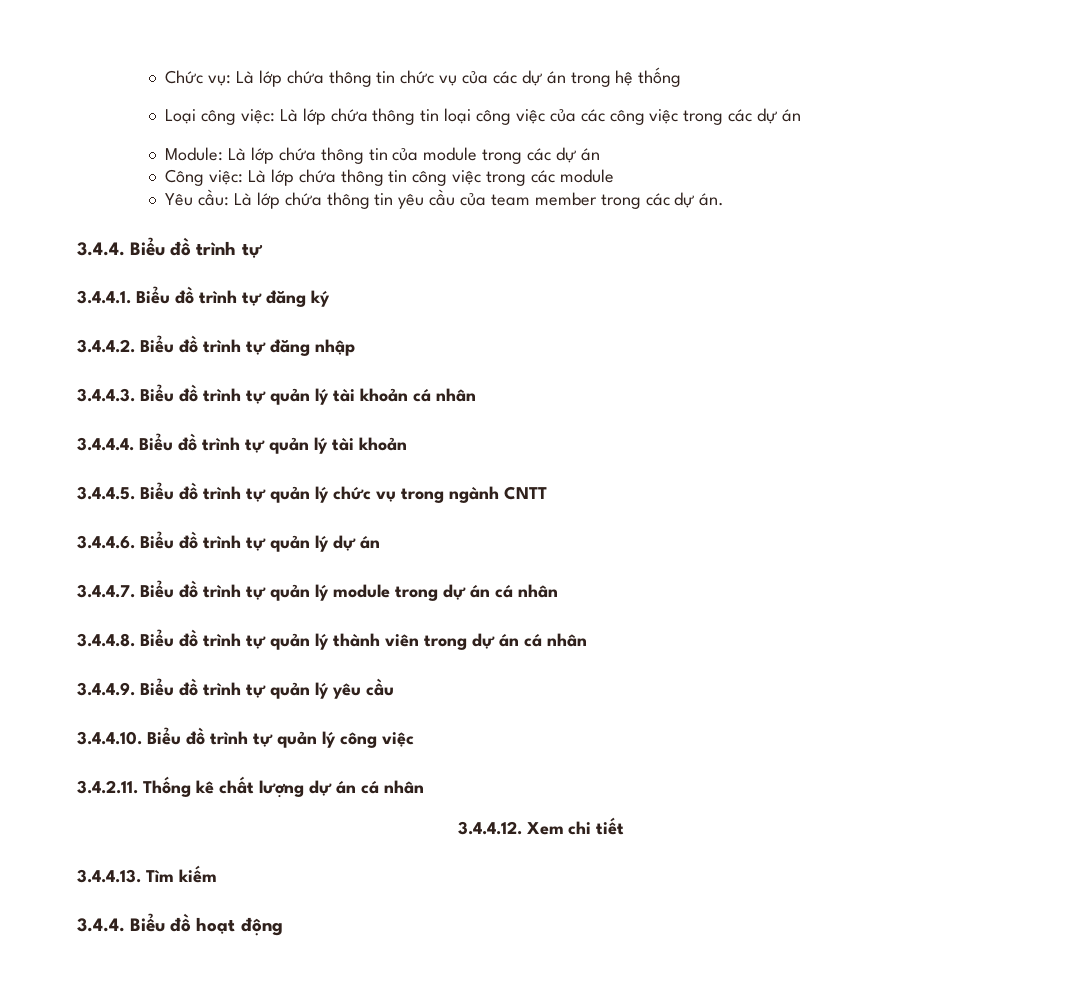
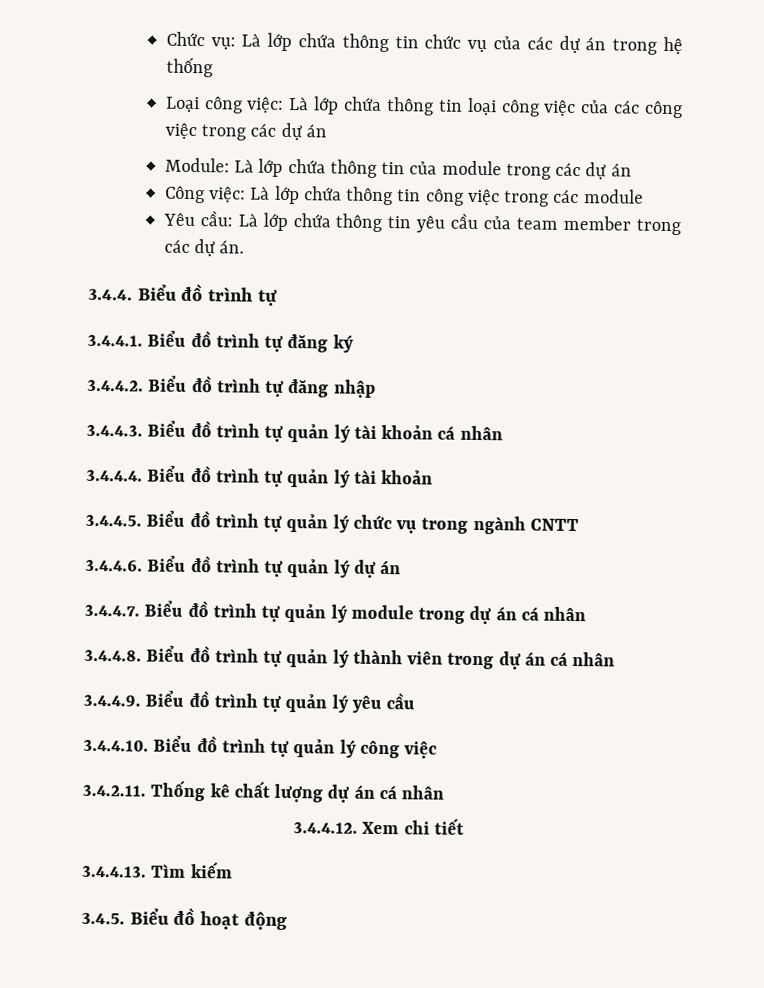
- 3.4.4. Biểu đồ hoạt động
+ 3.4.5. Biểu đồ hoạt động

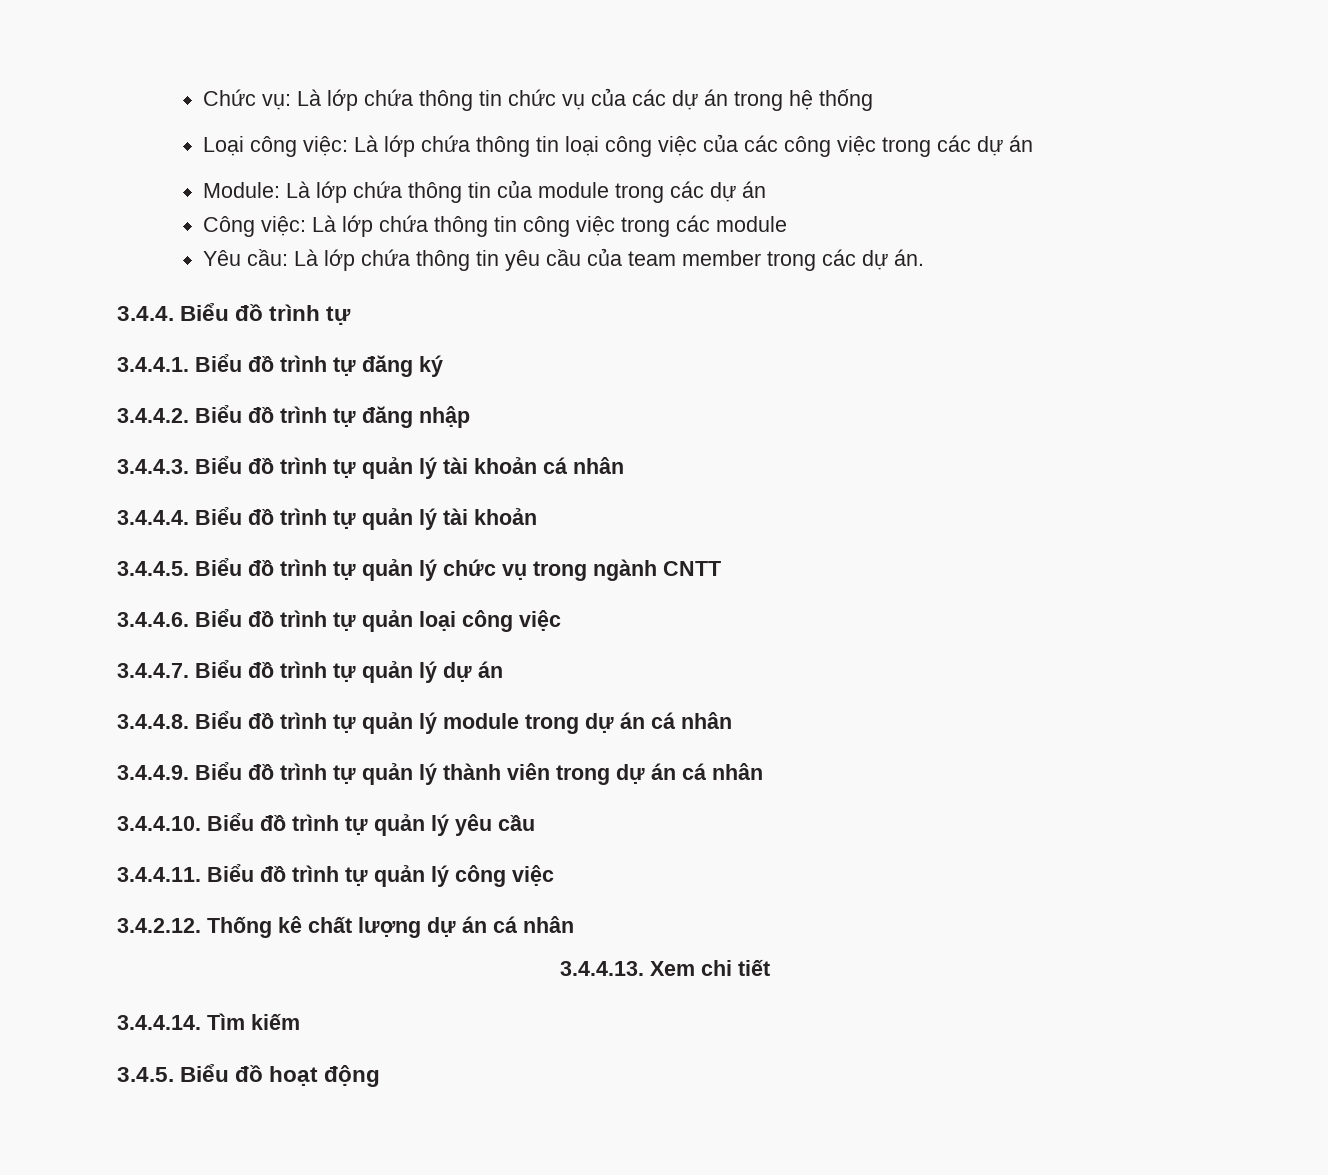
- 3.4.4.6. Biểu đồ trình tự quản lý dự án
+ 3.4.4.6. Biểu đồ trình tự quản loại công việc
+ 3.4.4.7. Biểu đồ trình tự quản lý dự án
- 3.4.4.7. Biểu đồ trình tự quản lý module trong dự án cá nhân
+ 3.4.4.8. Biểu đồ trình tự quản lý module trong dự án cá nhân
- 3.4.4.8. Biểu đồ trình tự quản lý thành viên trong dự án cá nhân
+ 3.4.4.9. Biểu đồ trình tự quản lý thành viên trong dự án cá nhân
- 3.4.4.9. Biểu đồ trình tự quản lý yêu cầu
+ 3.4.4.10. Biểu đồ trình tự quản lý yêu cầu
- 3.4.4.10. Biểu đồ trình tự quản lý công việc
+ 3.4.4.11. Biểu đồ trình tự quản lý công việc
- 3.4.2.11. Thống kê chất lượng dự án cá nhân
+ 3.4.2.12. Thống kê chất lượng dự án cá nhân
- 3.4.4.12. Xem chi tiết
+ 3.4.4.13. Xem chi tiết
- 3.4.4.13. Tìm kiếm
+ 3.4.4.14. Tìm kiếm

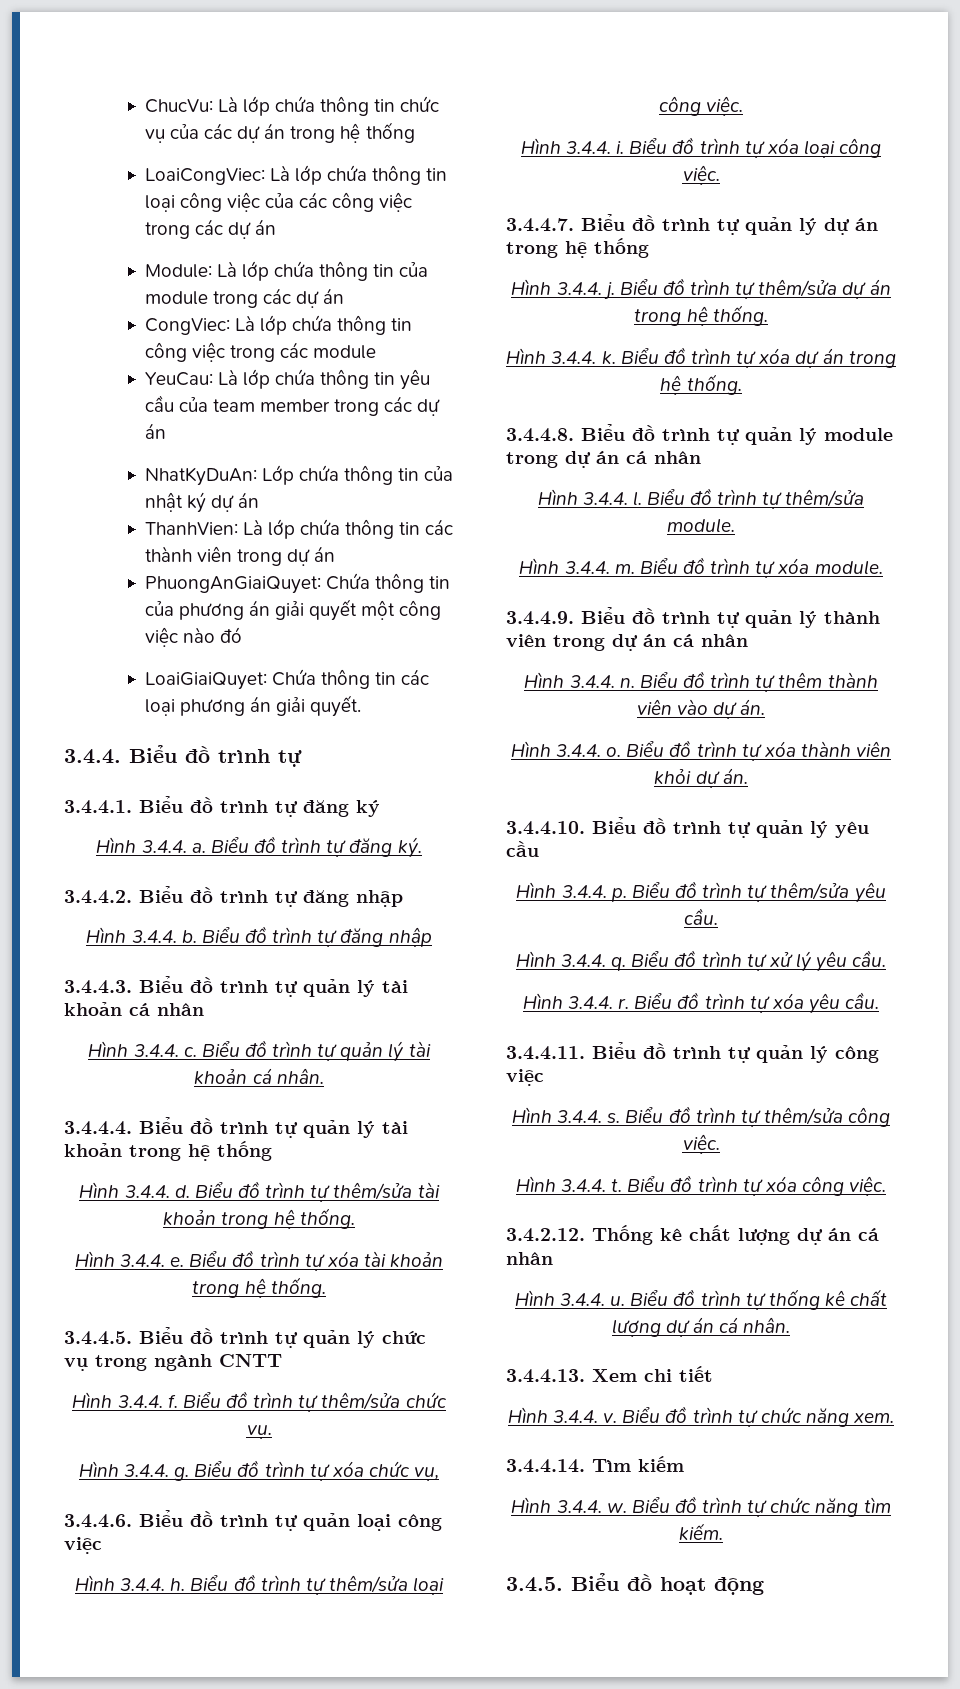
- Chức vụ: Là lớp chứa thông tin chức vụ của các dự án trong hệ thống
+ ChucVu: Là lớp chứa thông tin chức vụ của các dự án trong hệ thống
- Loại công việc: Là lớp chứa thông tin loại công việc của các công việc trong các dự án
+ LoaiCongViec: Là lớp chứa thông tin loại công việc của các công việc trong các dự án
- Công việc: Là lớp chứa thông tin công việc trong các module
+ CongViec: Là lớp chứa thông tin công việc trong các module
- Yêu cầu: Là lớp chứa thông tin yêu cầu của team member trong các dự án.
+ YeuCau: Là lớp chứa thông tin yêu cầu của team member trong các dự án
+ NhatKyDuAn: Lớp chứa thông tin của nhật ký dự án
+ ThanhVien: Là lớp chứa thông tin các thành viên trong dự án
+ PhuongAnGiaiQuyet: Chứa thông tin của phương án giải quyết một công việc nào đó
+ LoaiGiaiQuyet: Chứa thông tin các loại phương án giải quyết.
+ Hình 3.4.4. a. Biểu đồ trình tự đăng ký.
+ Hình 3.4.4. b. Biểu đồ trình tự đăng nhập
+ Hình 3.4.4. c. Biểu đồ trình tự quản lý tài khoản cá nhân.
- 3.4.4.4. Biểu đồ trình tự quản lý tài khoản
+ 3.4.4.4. Biểu đồ trình tự quản lý tài khoản trong hệ thống
+ Hình 3.4.4. d. Biểu đồ trình tự thêm/sửa tài khoản trong hệ thống.
+ Hình 3.4.4. e. Biểu đồ trình tự xóa tài khoản trong hệ thống.
+ Hình 3.4.4. f. Biểu đồ trình tự thêm/sửa chức vụ.
+ Hình 3.4.4. g. Biểu đồ trình tự xóa chức vụ,
+ Hình 3.4.4. h. Biểu đồ trình tự thêm/sửa loại công việc.
+ Hình 3.4.4. i. Biểu đồ trình tự xóa loại công việc.
- 3.4.4.7. Biểu đồ trình tự quản lý dự án
+ 3.4.4.7. Biểu đồ trình tự quản lý dự án trong hệ thống
+ Hình 3.4.4. j. Biểu đồ trình tự thêm/sửa dự án trong hệ thống.
+ Hình 3.4.4. k. Biểu đồ trình tự xóa dự án trong hệ thống.
+ Hình 3.4.4. l. Biểu đồ trình tự thêm/sửa module.
+ Hình 3.4.4. m. Biểu đồ trình tự xóa module.
+ Hình 3.4.4. n. Biểu đồ trình tự thêm thành viên vào dự án.
+ Hình 3.4.4. o. Biểu đồ trình tự xóa thành viên khỏi dự án.
+ Hình 3.4.4. p. Biểu đồ trình tự thêm/sửa yêu cầu.
+ Hình 3.4.4. q. Biểu đồ trình tự xử lý yêu cầu.
+ Hình 3.4.4. r. Biểu đồ trình tự xóa yêu cầu.
+ Hình 3.4.4. s. Biểu đồ trình tự thêm/sửa công việc.
+ Hình 3.4.4. t. Biểu đồ trình tự xóa công việc.
+ Hình 3.4.4. u. Biểu đồ trình tự thống kê chất lượng dự án cá nhân.
  3.4.4.13. Xem chi tiết
+ Hình 3.4.4. v. Biểu đồ trình tự chức năng xem.
  3.4.4.14. Tìm kiếm
+ Hình 3.4.4. w. Biểu đồ trình tự chức năng tìm kiếm.

